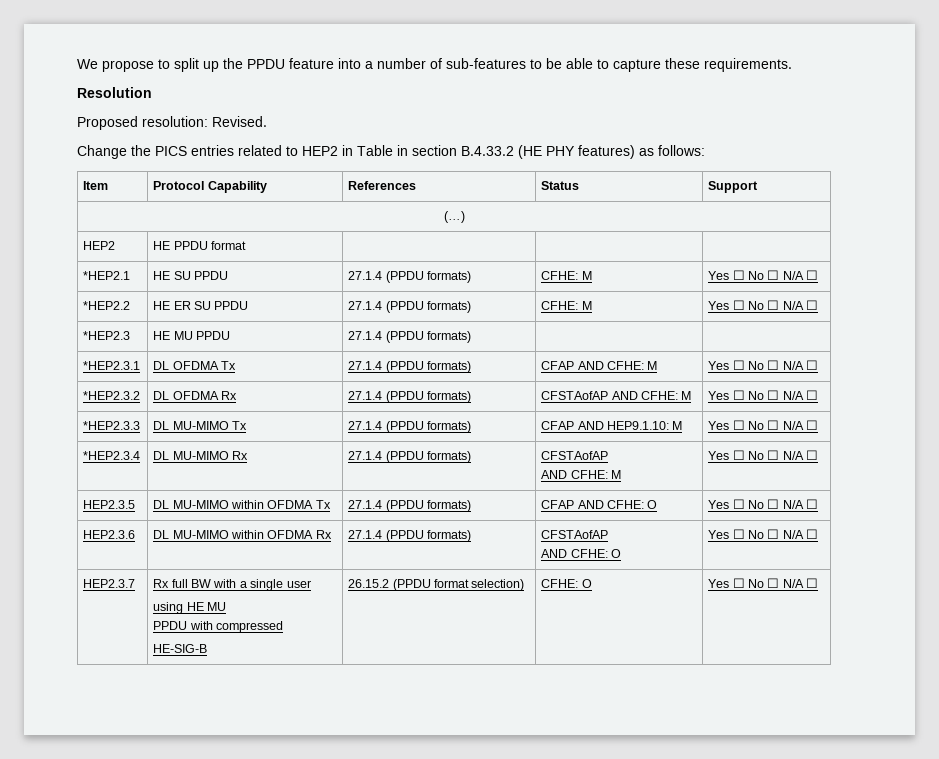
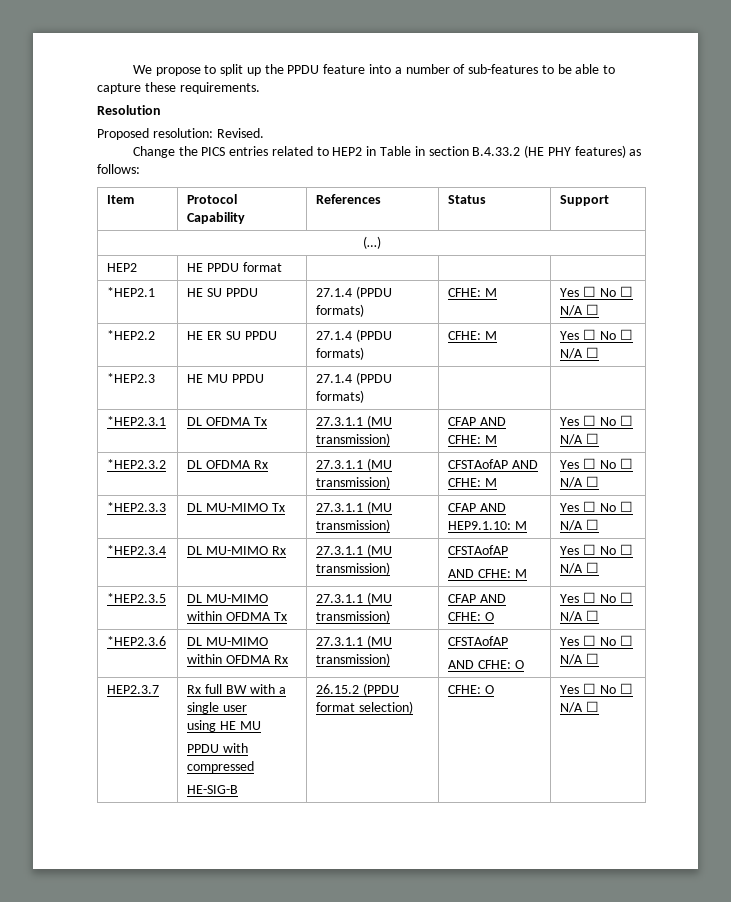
- *HEP2.3.1 | DL OFDMA Tx | 27.1.4 (PPDU formats) | CFAP AND CFHE: M | Yes ☐ No ☐ N/A ☐
+ *HEP2.3.1 | DL OFDMA Tx | 27.3.1.1 (MU transmission) | CFAP AND CFHE: M | Yes ☐ No ☐ N/A ☐
- *HEP2.3.2 | DL OFDMA Rx | 27.1.4 (PPDU formats) | CFSTAofAP AND CFHE: M | Yes ☐ No ☐ N/A ☐
+ *HEP2.3.2 | DL OFDMA Rx | 27.3.1.1 (MU transmission) | CFSTAofAP AND CFHE: M | Yes ☐ No ☐ N/A ☐
- *HEP2.3.3 | DL MU-MIMO Tx | 27.1.4 (PPDU formats) | CFAP AND HEP9.1.10: M | Yes ☐ No ☐ N/A ☐
+ *HEP2.3.3 | DL MU-MIMO Tx | 27.3.1.1 (MU transmission) | CFAP AND HEP9.1.10: M | Yes ☐ No ☐ N/A ☐
- *HEP2.3.4 | DL MU-MIMO Rx | 27.1.4 (PPDU formats) | CFSTAofAP
+ *HEP2.3.4 | DL MU-MIMO Rx | 27.3.1.1 (MU transmission) | CFSTAofAP
- HEP2.3.5 | DL MU-MIMO within OFDMA Tx | 27.1.4 (PPDU formats) | CFAP AND CFHE: O | Yes ☐ No ☐ N/A ☐
+ *HEP2.3.5 | DL MU-MIMO within OFDMA Tx | 27.3.1.1 (MU transmission) | CFAP AND CFHE: O | Yes ☐ No ☐ N/A ☐
- HEP2.3.6 | DL MU-MIMO within OFDMA Rx | 27.1.4 (PPDU formats) | CFSTAofAP
+ *HEP2.3.6 | DL MU-MIMO within OFDMA Rx | 27.3.1.1 (MU transmission) | CFSTAofAP

